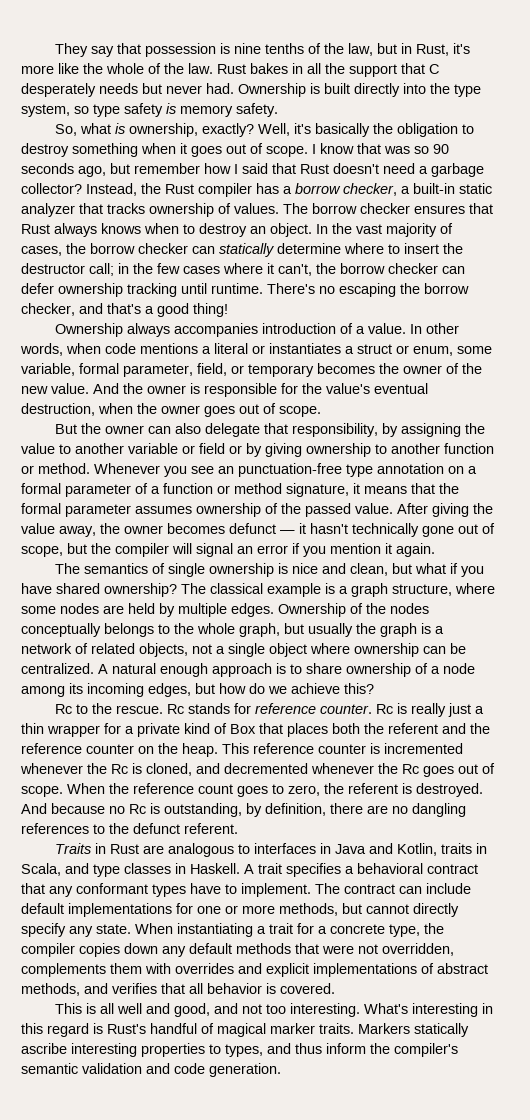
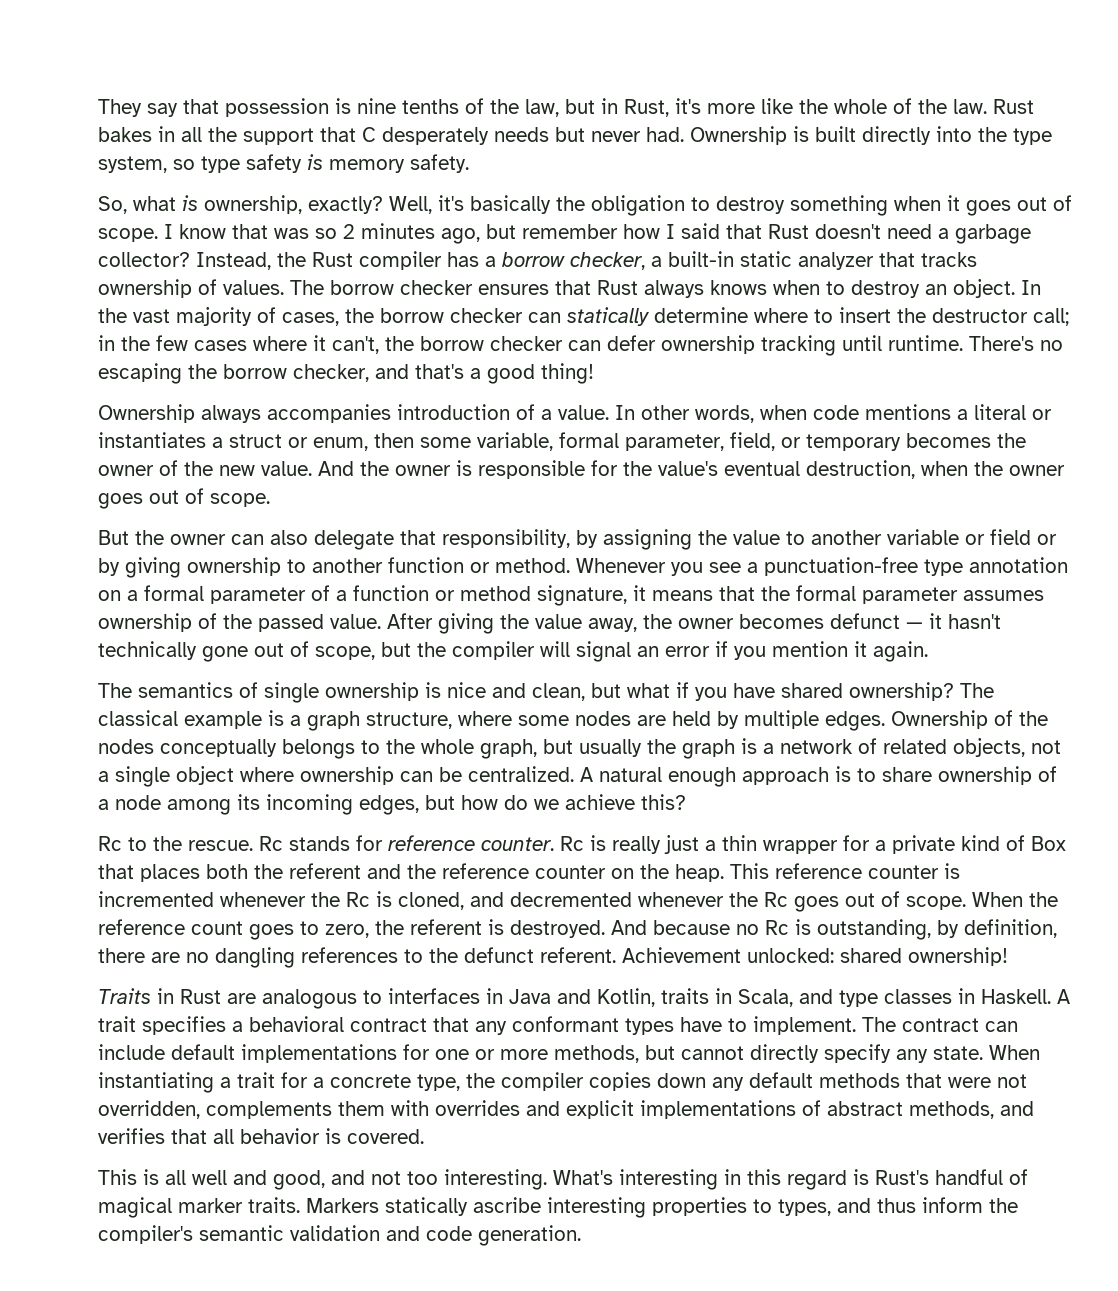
- I know that was so 90 seconds ago, but remember how I said that Rust doesn't need a garbage collector?
+ I know that was so 2 minutes ago, but remember how I said that Rust doesn't need a garbage collector?
- In other words, when code mentions a literal or instantiates a struct or enum, some variable, formal parameter, field, or temporary becomes the owner of the new value.
+ In other words, when code mentions a literal or instantiates a struct or enum, then some variable, formal parameter, field, or temporary becomes the owner of the new value.
- Whenever you see an punctuation-free type annotation on a formal parameter of a function or method signature, it means that the formal parameter assumes ownership of the passed value.
+ Whenever you see a punctuation-free type annotation on a formal parameter of a function or method signature, it means that the formal parameter assumes ownership of the passed value.
+ Achievement unlocked: shared ownership!

